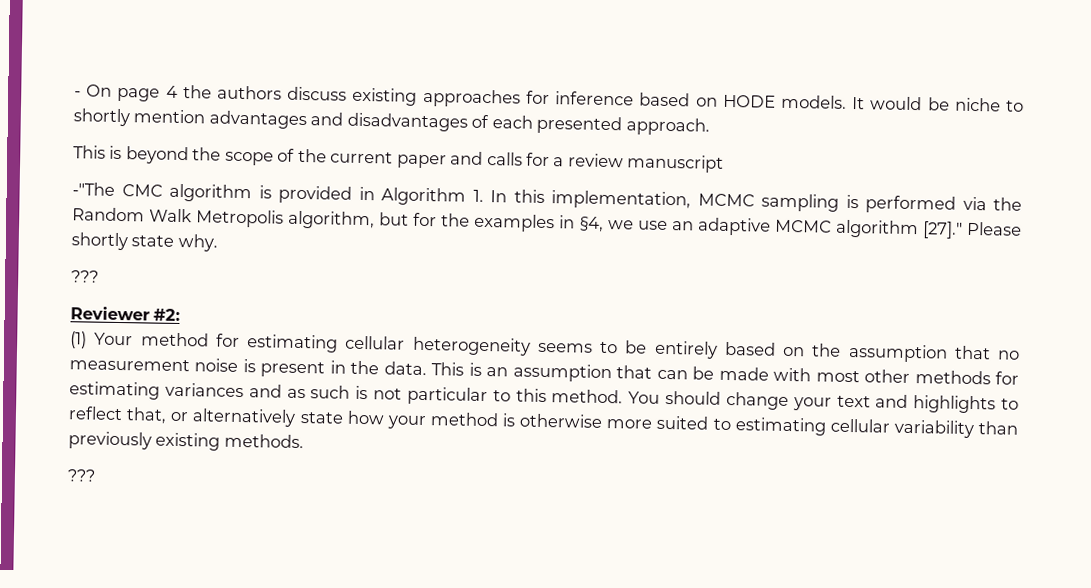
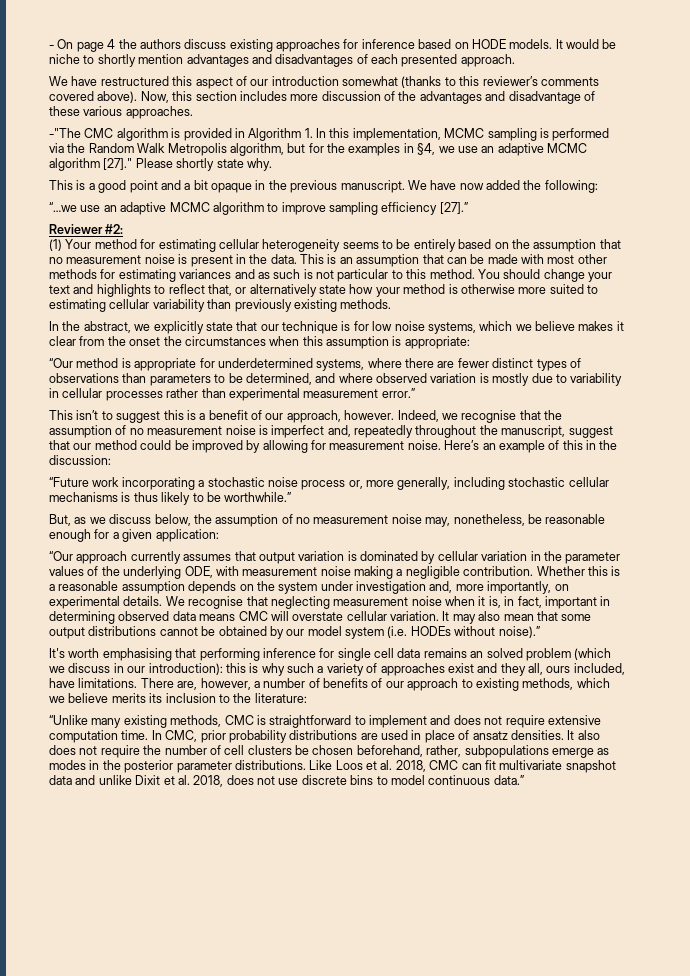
- This is beyond the scope of the current paper and calls for a review manuscript
+ We have restructured this aspect of our introduction somewhat (thanks to this reviewer’s comments covered above). Now, this section includes more discussion of the advantages and disadvantage of these various approaches.
  Please shortly state why.
- ???
+ This is a good point and a bit opaque in the previous manuscript. We have now added the following:
+ “…we use an adaptive MCMC algorithm to improve sampling efficiency [27].”
  You should change your text and highlights to reflect that, or alternatively state how your method is otherwise more suited to estimating cellular variability than previously existing methods.
- ???
+ In the abstract, we explicitly state that our technique is for low noise systems, which we believe makes it clear from the onset the circumstances when this assumption is appropriate:
+ “Our method is appropriate for underdetermined systems, where there are fewer distinct types of observations than parameters to be determined, and where observed variation is mostly due to variability in cellular processes rather than experimental measurement error.”
+ This isn’t to suggest this is a benefit of our approach, however. Indeed, we recognise that the assumption of no measurement noise is imperfect and, repeatedly throughout the manuscript, suggest that our method could be improved by allowing for measurement noise. Here’s an example of this in the discussion:
+ “Future work incorporating a stochastic noise process or, more generally, including stochastic cellular mechanisms is thus likely to be worthwhile.”
+ But, as we discuss below, the assumption of no measurement noise may, nonetheless, be reasonable enough for a given application:
+ “Our approach currently assumes that output variation is dominated by cellular variation in the parameter values of the underlying ODE, with measurement noise making a negligible contribution. Whether this is a reasonable assumption depends on the system under investigation and, more importantly, on experimental details. We recognise that neglecting measurement noise when it is, in fact, important in determining observed data means CMC will overstate cellular variation. It may also mean that some output distributions cannot be obtained by our model system (i.e. HODEs without noise).”
+ It's worth emphasising that performing inference for single cell data remains an solved problem (which we discuss in our introduction): this is why such a variety of approaches exist and they all, ours included, have limitations. There are, however, a number of benefits of our approach to existing methods, which we believe merits its inclusion to the literature:
+ “Unlike many existing methods, CMC is straightforward to implement and does not require extensive computation time. In CMC, prior probability distributions are used in place of ansatz densities. It also does not require the number of cell clusters be chosen beforehand, rather, subpopulations emerge as modes in the posterior parameter distributions. Like Loos et al. 2018, CMC can fit multivariate snapshot data and unlike Dixit et al. 2018, does not use discrete bins to model continuous data.”

